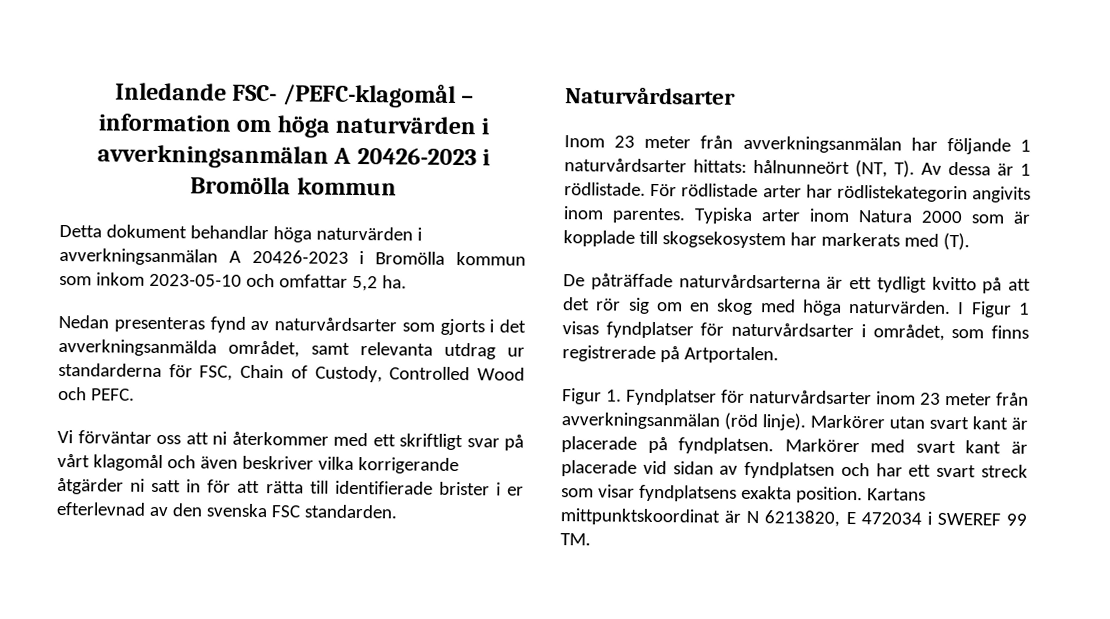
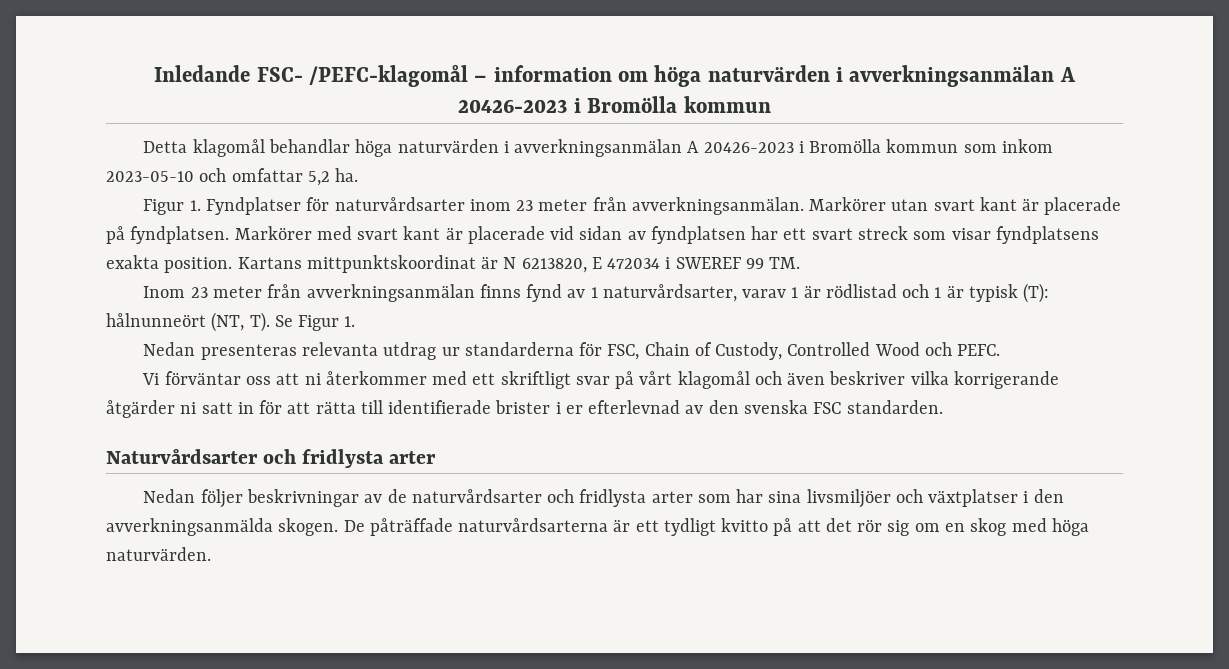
- Detta dokument behandlar höga naturvärden i avverkningsanmälan A 20426-2023 i Bromölla kommun som inkom 2023-05-10 och omfattar 5,2 ha.
+ Detta klagomål behandlar höga naturvärden i avverkningsanmälan A 20426-2023 i Bromölla kommun som inkom 2023-05-10 och omfattar 5,2 ha.
- Nedan presenteras fynd av naturvårdsarter som gjorts i det avverkningsanmälda området, samt relevanta utdrag ur standarderna för FSC, Chain of Custody, Controlled Wood och PEFC.
+ Figur 1. Fyndplatser för naturvårdsarter inom 23 meter från avverkningsanmälan. Markörer utan svart kant är placerade på fyndplatsen. Markörer med svart kant är placerade vid sidan av fyndplatsen har ett svart streck som visar fyndplatsens exakta position. Kartans mittpunktskoordinat är N 6213820, E 472034 i SWEREF 99 TM.
+ Inom 23 meter från avverkningsanmälan finns fynd av 1 naturvårdsarter, varav 1 är rödlistad och 1 är typisk (T): hålnunneört (NT, T). Se Figur 1.
+ Nedan presenteras relevanta utdrag ur standarderna för FSC, Chain of Custody, Controlled Wood och PEFC.
- Naturvårdsarter
- Inom 23 meter från avverkningsanmälan har följande 1 naturvårdsarter hittats: hålnunneört (NT, T). Av dessa är 1 rödlistade. För rödlistade arter har rödlistekategorin angivits inom parentes. Typiska arter inom Natura 2000 som är kopplade till skogsekosystem har markerats med (T).
- De påträffade naturvårdsarterna är ett tydligt kvitto på att det rör sig om en skog med höga naturvärden. I Figur 1 visas fyndplatser för naturvårdsarter i området, som finns registrerade på Artportalen.
- Figur 1. Fyndplatser för naturvårdsarter inom 23 meter från avverkningsanmälan (röd linje). Markörer utan svart kant är placerade på fyndplatsen. Markörer med svart kant är placerade vid sidan av fyndplatsen och har ett svart streck som visar fyndplatsens exakta position. Kartans mittpunktskoordinat är N 6213820, E 472034 i SWEREF 99 TM.
+ Naturvårdsarter och fridlysta arter
+ Nedan följer beskrivningar av de naturvårdsarter och fridlysta arter som har sina livsmiljöer och växtplatser i den avverkningsanmälda skogen. De påträffade naturvårdsarterna är ett tydligt kvitto på att det rör sig om en skog med höga naturvärden.

